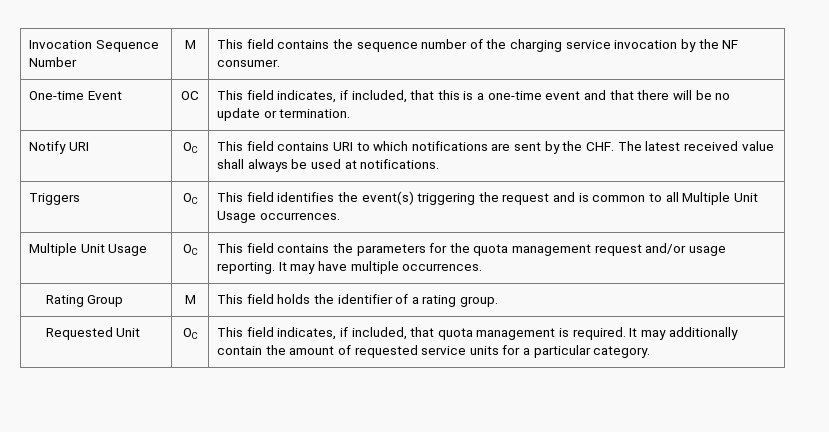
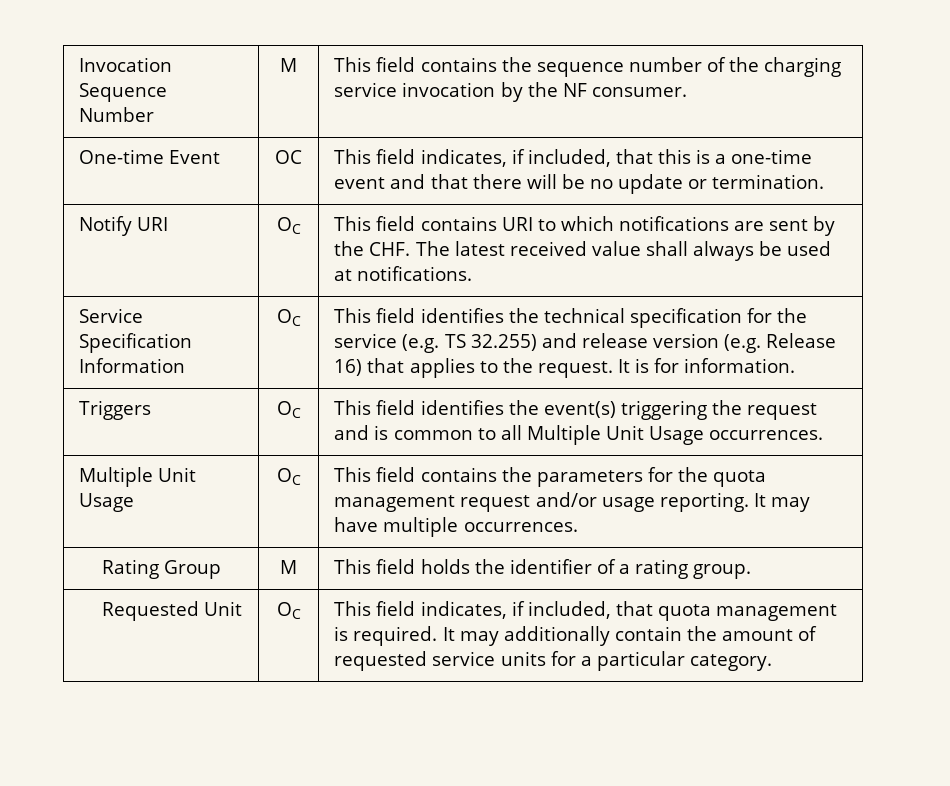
+ Service Specification Information | OC | This field identifies the technical specification for the service (e.g. TS 32.255) and release version (e.g. Release 16) that applies to the request. It is for information.

